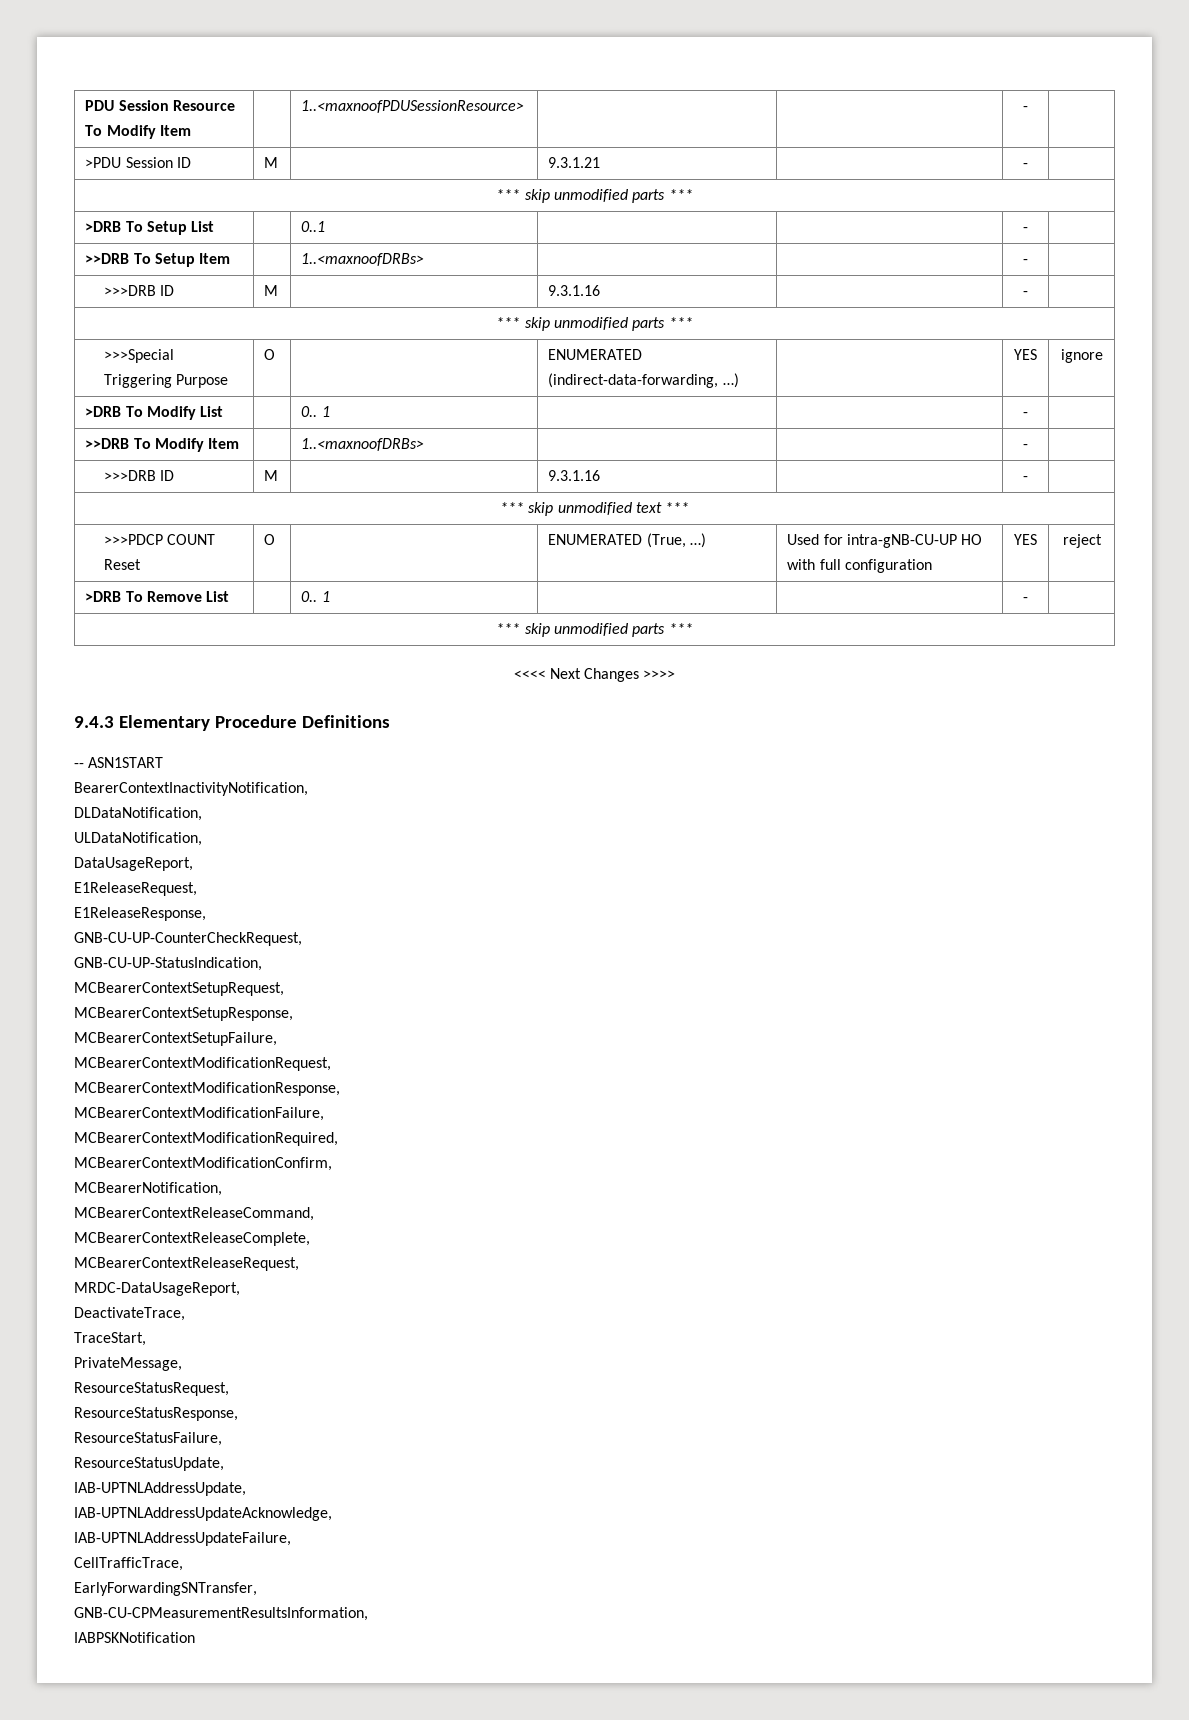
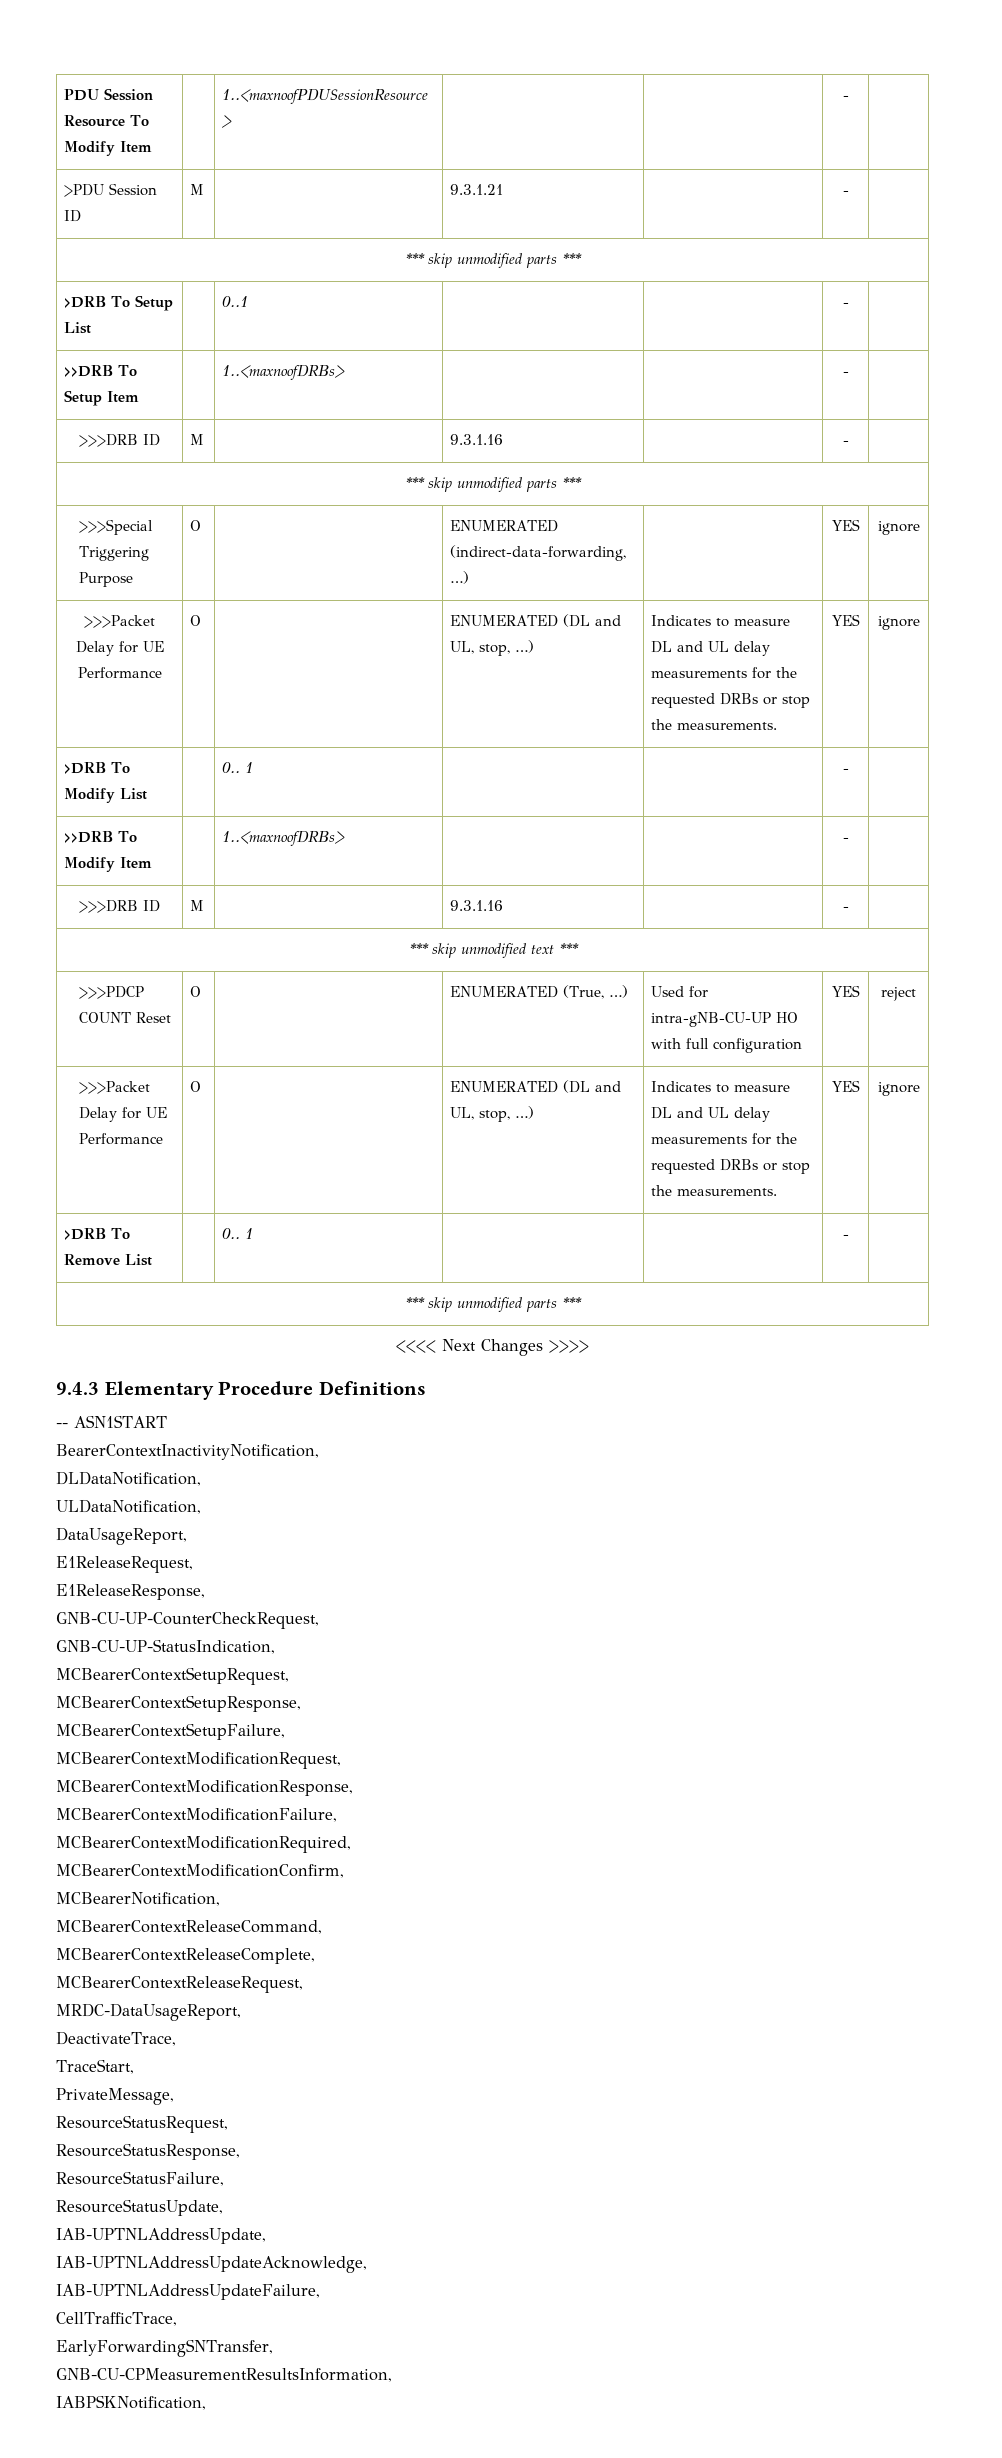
  >>>Special Triggering Purpose | O | | ENUMERATED (indirect-data-forwarding, …) | | YES | ignore
+ >>>Packet Delay for UE Performance | O | | ENUMERATED (DL and UL, stop, …) | Indicates to measure DL and UL delay measurements for the requested DRBs or stop the measurements. | YES | ignore
  >>>PDCP COUNT Reset | O | | ENUMERATED (True, …) | Used for intra-gNB-CU-UP HO with full configuration | YES | reject
+ >>>Packet Delay for UE Performance | O | | ENUMERATED (DL and UL, stop, …) | Indicates to measure DL and UL delay measurements for the requested DRBs or stop the measurements. | YES | ignore
- IABPSKNotification
+ IABPSKNotification,

